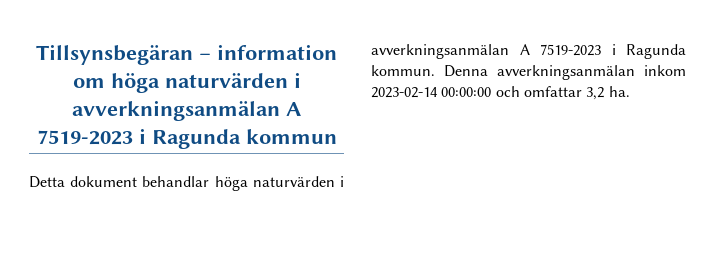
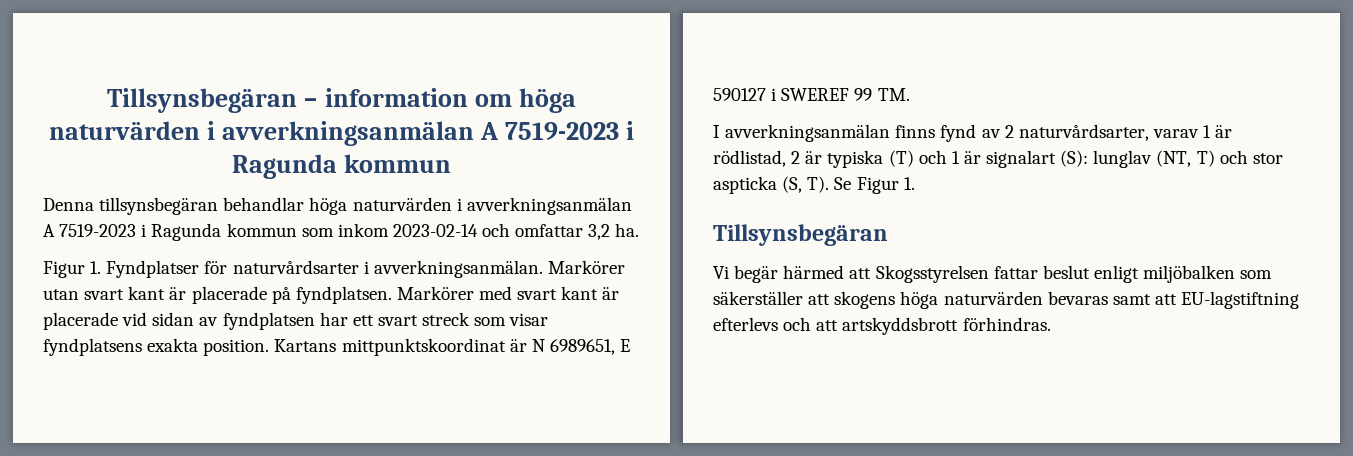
- Detta dokument behandlar höga naturvärden i avverkningsanmälan A 7519-2023 i Ragunda kommun. Denna avverkningsanmälan inkom 2023-02-14 00:00:00 och omfattar 3,2 ha.
+ Denna tillsynsbegäran behandlar höga naturvärden i avverkningsanmälan A 7519-2023 i Ragunda kommun som inkom 2023-02-14 och omfattar 3,2 ha.
+ Figur 1. Fyndplatser för naturvårdsarter i avverkningsanmälan. Markörer utan svart kant är placerade på fyndplatsen. Markörer med svart kant är placerade vid sidan av fyndplatsen har ett svart streck som visar fyndplatsens exakta position. Kartans mittpunktskoordinat är N 6989651, E 590127 i SWEREF 99 TM.
+ I avverkningsanmälan finns fynd av 2 naturvårdsarter, varav 1 är rödlistad, 2 är typiska (T) och 1 är signalart (S): lunglav (NT, T) och stor aspticka (S, T). Se Figur 1.
+ Tillsynsbegäran
+ Vi begär härmed att Skogsstyrelsen fattar beslut enligt miljöbalken som säkerställer att skogens höga naturvärden bevaras samt att EU-lagstiftning efterlevs och att artskyddsbrott förhindras.

